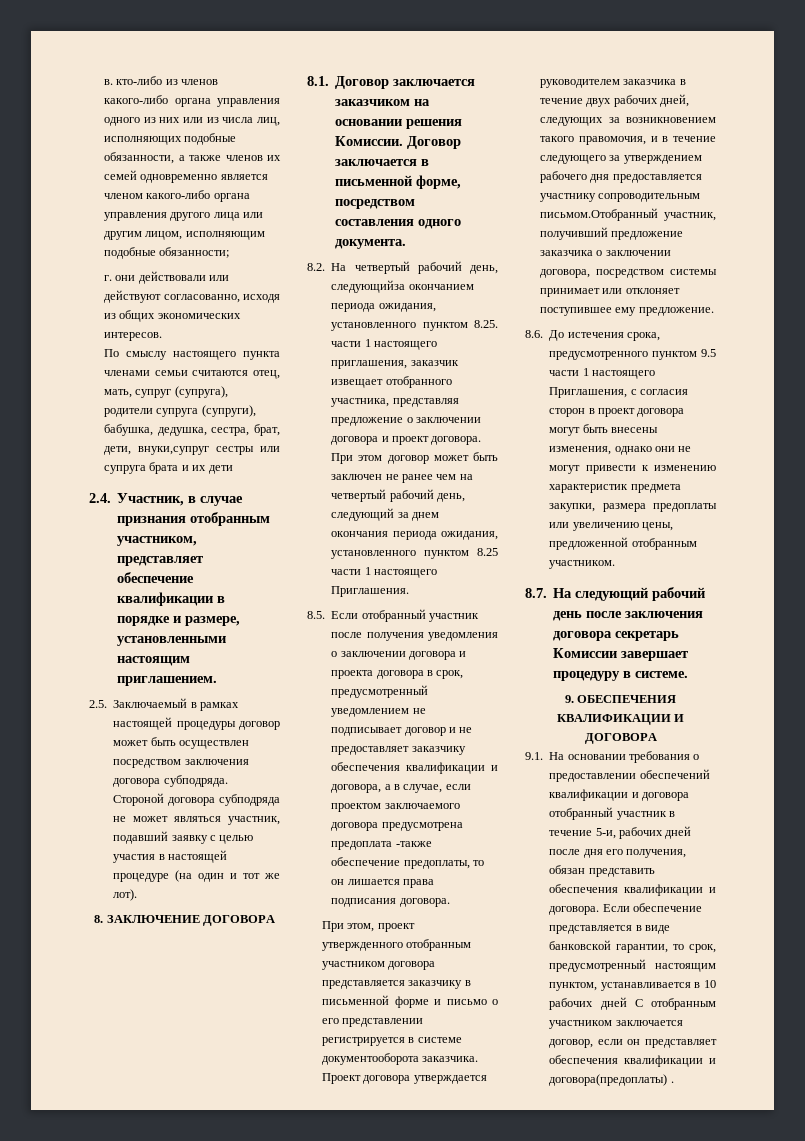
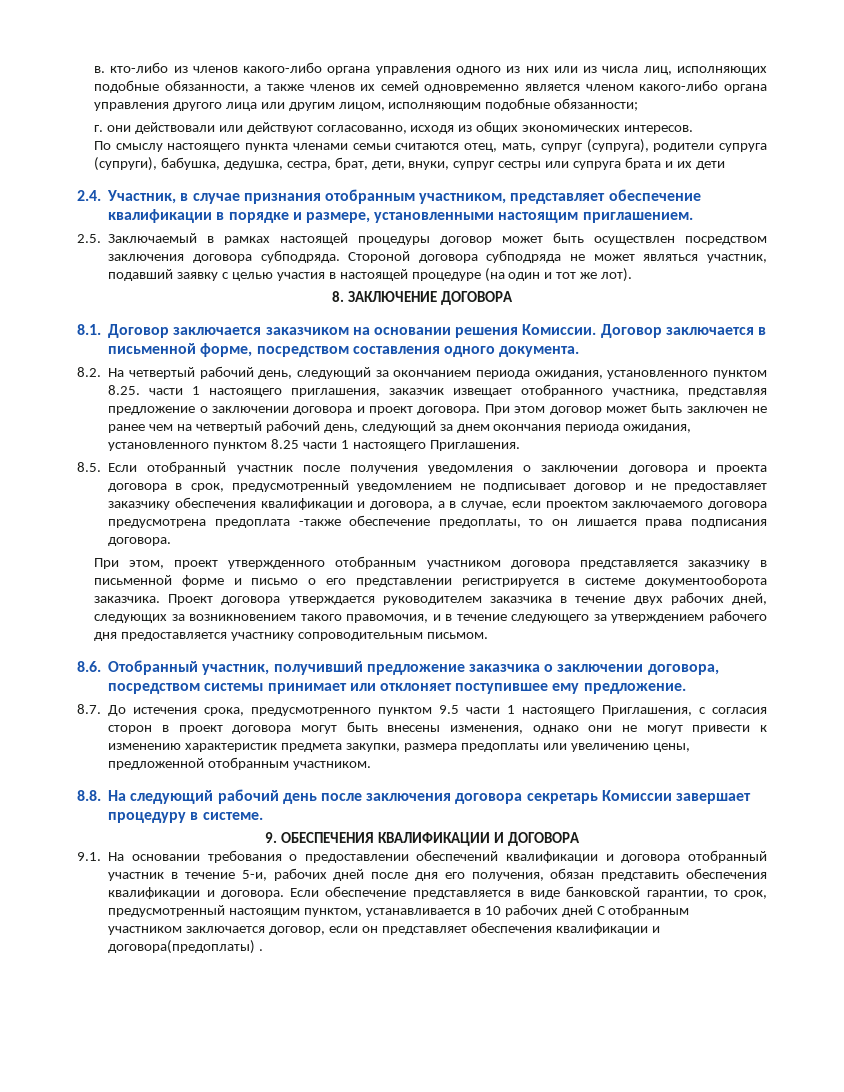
- По смыслу настоящего пункта членами семьи считаются отец, мать, супруг (супруга), родители супруга (супруги), бабушка, дедушка, сестра, брат, дети, внуки,супруг сестры или супруга брата и их дети
+ По смыслу настоящего пункта членами семьи считаются отец, мать, супруг (супруга), родители супруга (супруги), бабушка, дедушка, сестра, брат, дети, внуки, супруг сестры или супруга брата и их дети
- 8.2. На четвертый рабочий день, следующийза окончанием периода ожидания, установленного пунктом 8.25. части 1 настоящего приглашения, заказчик извещает отобранного участника, представляя предложение о заключении договора и проект договора.
+ 8.2. На четвертый рабочий день, следующий за окончанием периода ожидания, установленного пунктом 8.25. части 1 настоящего приглашения, заказчик извещает отобранного участника, представляя предложение о заключении договора и проект договора.
- Проект договора утверждается руководителем заказчика в течение двух рабочих дней, следующих за возникновением такого правомочия, и в течение следующего за утверждением рабочего дня предоставляется участнику сопроводительным письмом.Отобранный участник, получивший предложение заказчика о заключении договора, посредством системы принимает или отклоняет поступившее ему предложение.
+ Проект договора утверждается руководителем заказчика в течение двух рабочих дней, следующих за возникновением такого правомочия, и в течение следующего за утверждением рабочего дня предоставляется участнику сопроводительным письмом.
+ 8.6. Отобранный участник, получивший предложение заказчика о заключении договора, посредством системы принимает или отклоняет поступившее ему предложение.
- 8.6. До истечения срока, предусмотренного пунктом 9.5 части 1 настоящего Приглашения, с согласия сторон в проект договора могут быть внесены изменения, однако они не могут привести к изменению характеристик предмета закупки, размера предоплаты или увеличению цены, предложенной отобранным участником.
+ 8.7. До истечения срока, предусмотренного пунктом 9.5 части 1 настоящего Приглашения, с согласия сторон в проект договора могут быть внесены изменения, однако они не могут привести к изменению характеристик предмета закупки, размера предоплаты или увеличению цены, предложенной отобранным участником.
- 8.7. На следующий рабочий день после заключения договора секретарь Комиссии завершает процедуру в системе.
+ 8.8. На следующий рабочий день после заключения договора секретарь Комиссии завершает процедуру в системе.

